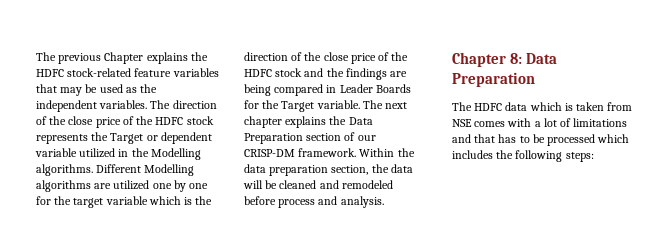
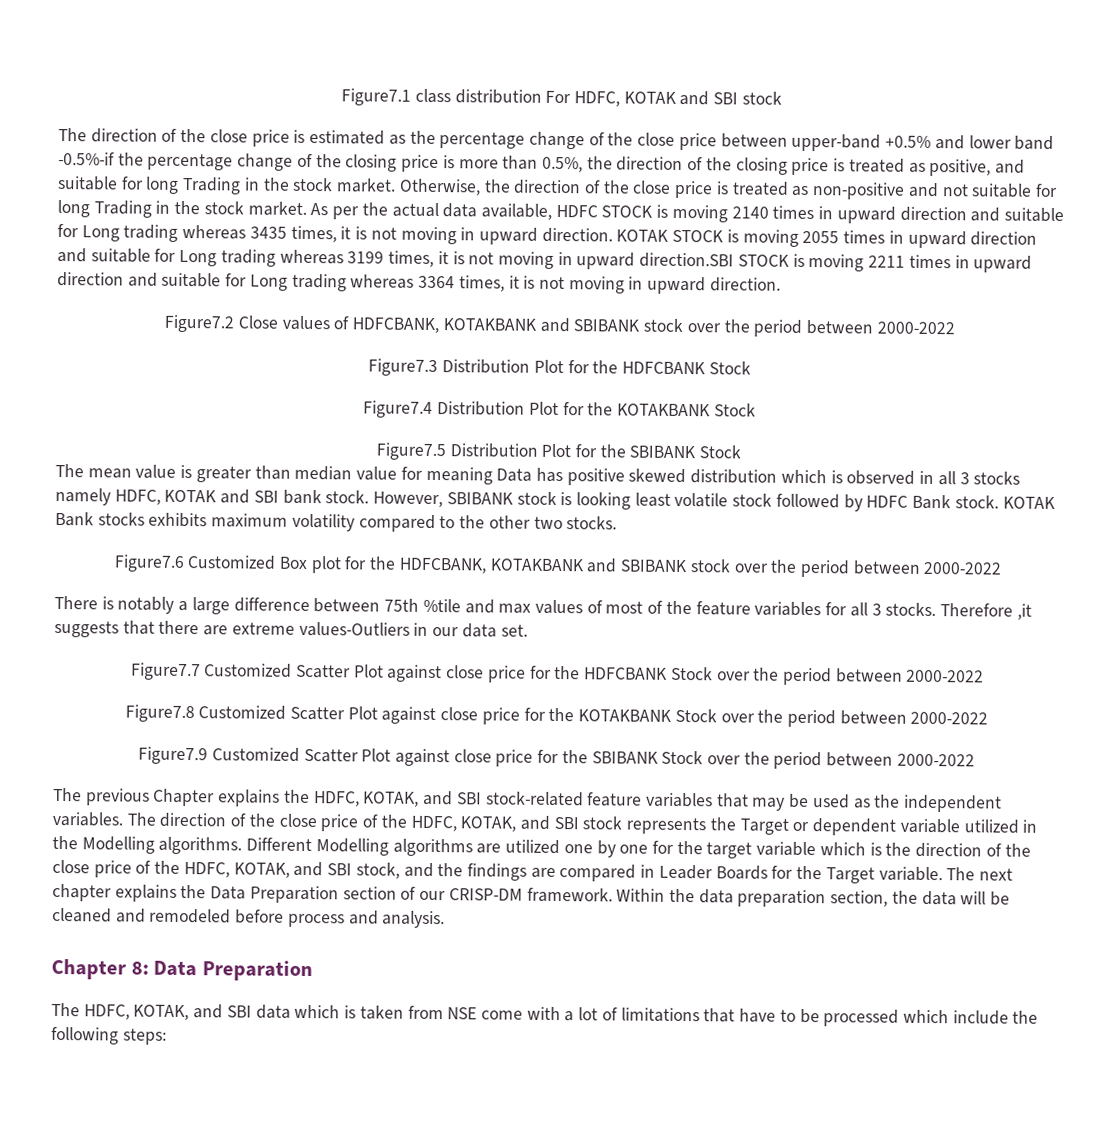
+ Figure7.1 class distribution For HDFC, KOTAK and SBI stock
+ The direction of the close price is estimated as the percentage change of the close price between upper-band +0.5% and lower band -0.5%-if the percentage change of the closing price is more than 0.5%, the direction of the closing price is treated as positive, and suitable for long Trading in the stock market. Otherwise, the direction of the close price is treated as non-positive and not suitable for long Trading in the stock market. As per the actual data available, HDFC STOCK is moving 2140 times in upward direction and suitable for Long trading whereas 3435 times, it is not moving in upward direction. KOTAK STOCK is moving 2055 times in upward direction and suitable for Long trading whereas 3199 times, it is not moving in upward direction.SBI STOCK is moving 2211 times in upward direction and suitable for Long trading whereas 3364 times, it is not moving in upward direction.
+ Figure7.2 Close values of HDFCBANK, KOTAKBANK and SBIBANK stock over the period between 2000-2022
+ Figure7.3 Distribution Plot for the HDFCBANK Stock
+ Figure7.4 Distribution Plot for the KOTAKBANK Stock
+ Figure7.5 Distribution Plot for the SBIBANK Stock
+ The mean value is greater than median value for meaning Data has positive skewed distribution which is observed in all 3 stocks namely HDFC, KOTAK and SBI bank stock. However, SBIBANK stock is looking least volatile stock followed by HDFC Bank stock. KOTAK Bank stocks exhibits maximum volatility compared to the other two stocks.
+ Figure7.6 Customized Box plot for the HDFCBANK, KOTAKBANK and SBIBANK stock over the period between 2000-2022
+ There is notably a large difference between 75th %tile and max values of most of the feature variables for all 3 stocks. Therefore ,it suggests that there are extreme values-Outliers in our data set.
+ Figure7.7 Customized Scatter Plot against close price for the HDFCBANK Stock over the period between 2000-2022
+ Figure7.8 Customized Scatter Plot against close price for the KOTAKBANK Stock over the period between 2000-2022
+ Figure7.9 Customized Scatter Plot against close price for the SBIBANK Stock over the period between 2000-2022
- The previous Chapter explains the HDFC stock-related feature variables that may be used as the independent variables.
+ The previous Chapter explains the HDFC, KOTAK, and SBI stock-related feature variables that may be used as the independent variables.
- The direction of the close price of the HDFC stock represents the Target or dependent variable utilized in the Modelling algorithms.
+ The direction of the close price of the HDFC, KOTAK, and SBI stock represents the Target or dependent variable utilized in the Modelling algorithms.
- Different Modelling algorithms are utilized one by one for the target variable which is the direction of the close price of the HDFC stock and the findings are being compared in Leader Boards for the Target variable.
+ Different Modelling algorithms are utilized one by one for the target variable which is the direction of the close price of the HDFC, KOTAK, and SBI stock, and the findings are compared in Leader Boards for the Target variable.
- The HDFC data which is taken from NSE comes with a lot of limitations and that has to be processed which includes the following steps:
+ The HDFC, KOTAK, and SBI data which is taken from NSE come with a lot of limitations that have to be processed which include the following steps:

